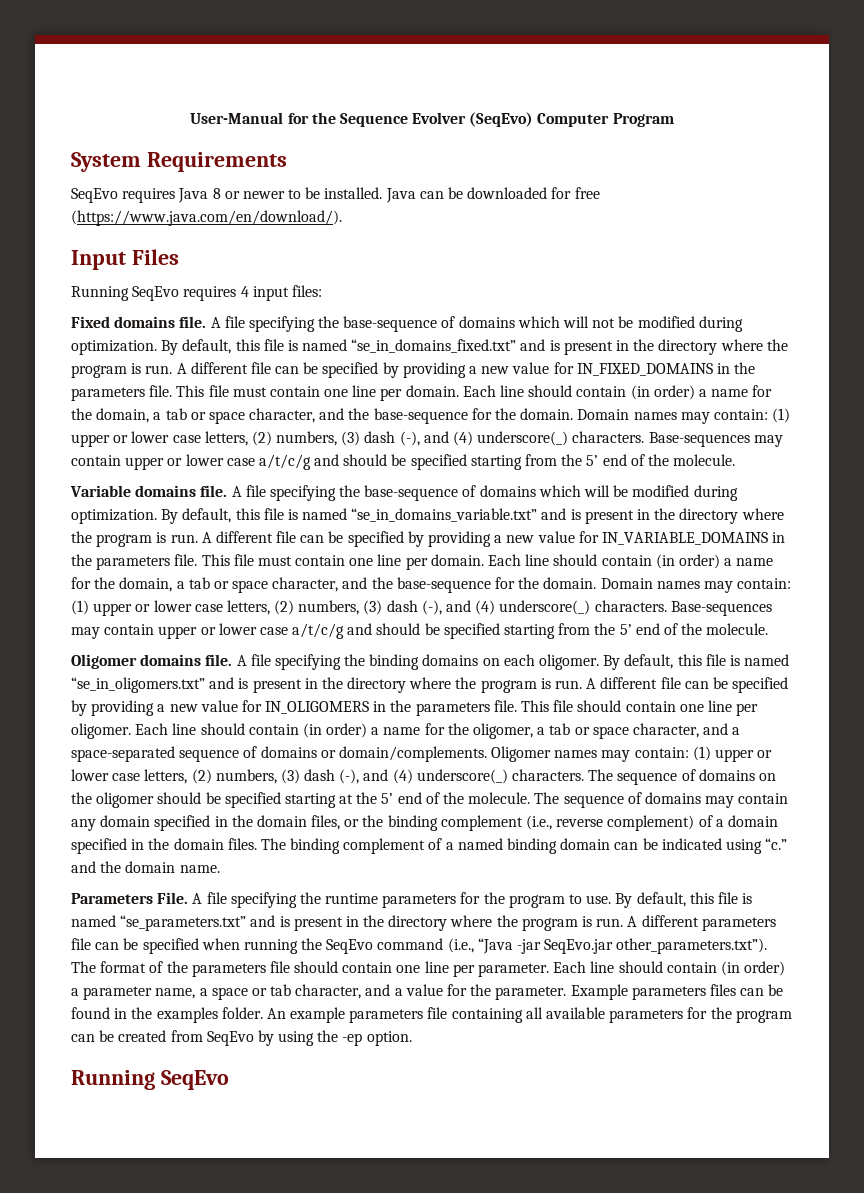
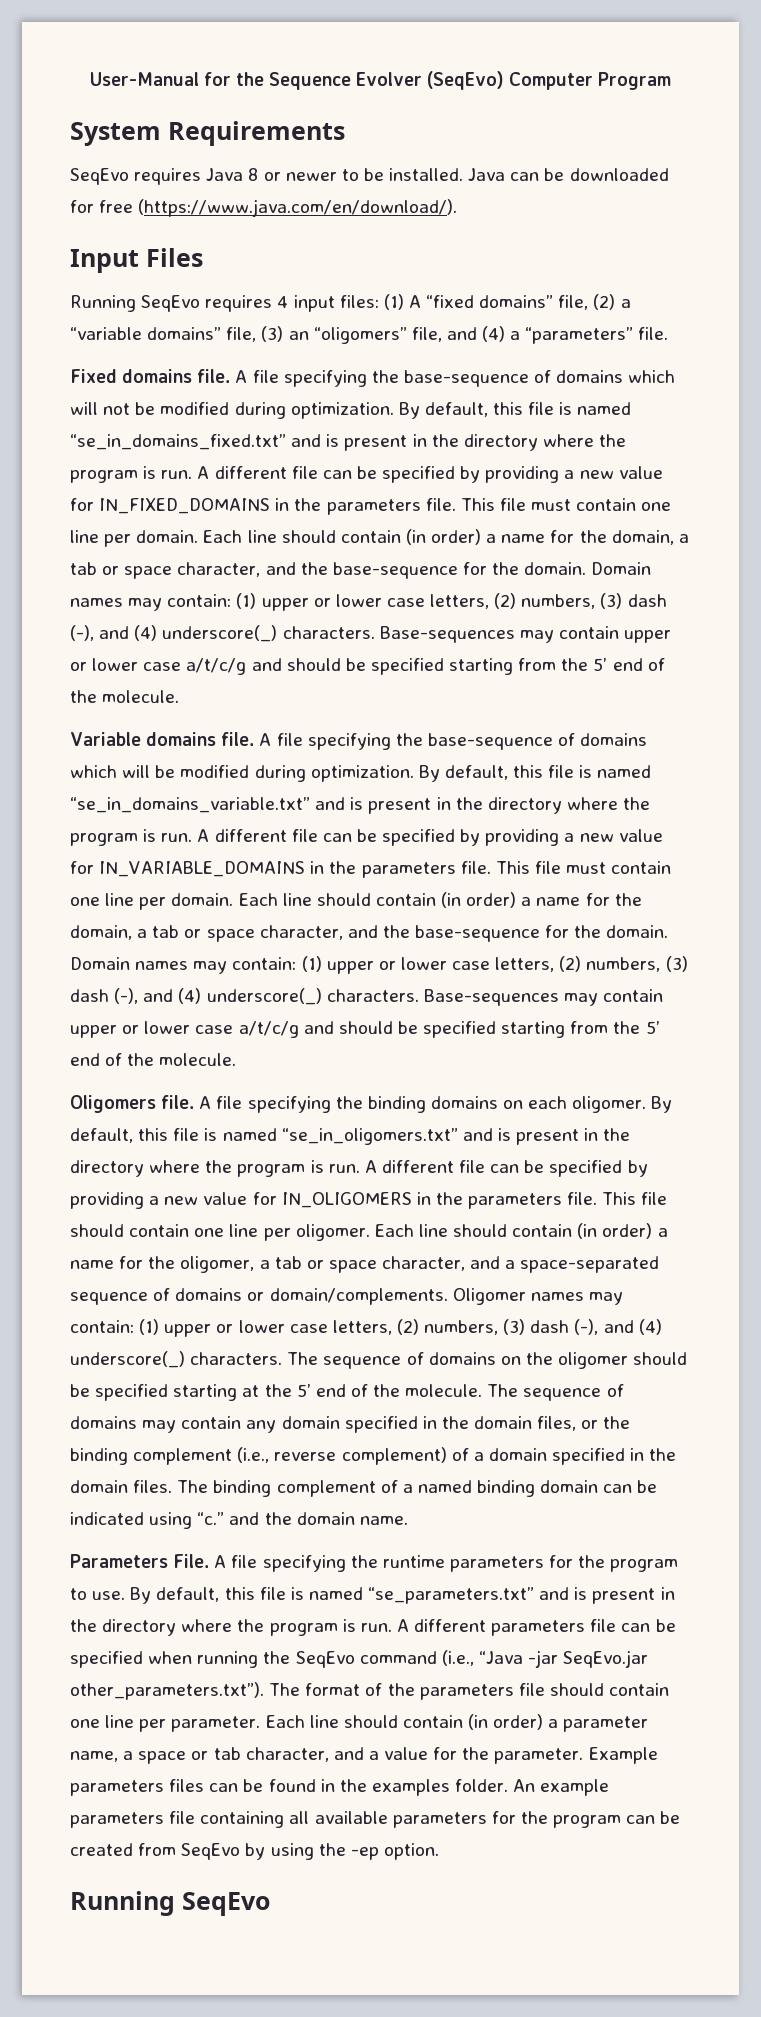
- Running SeqEvo requires 4 input files:
+ Running SeqEvo requires 4 input files: (1) A “fixed domains” file, (2) a “variable domains” file, (3) an “oligomers” file, and (4) a “parameters” file.
- Oligomer domains file.
+ Oligomers file.

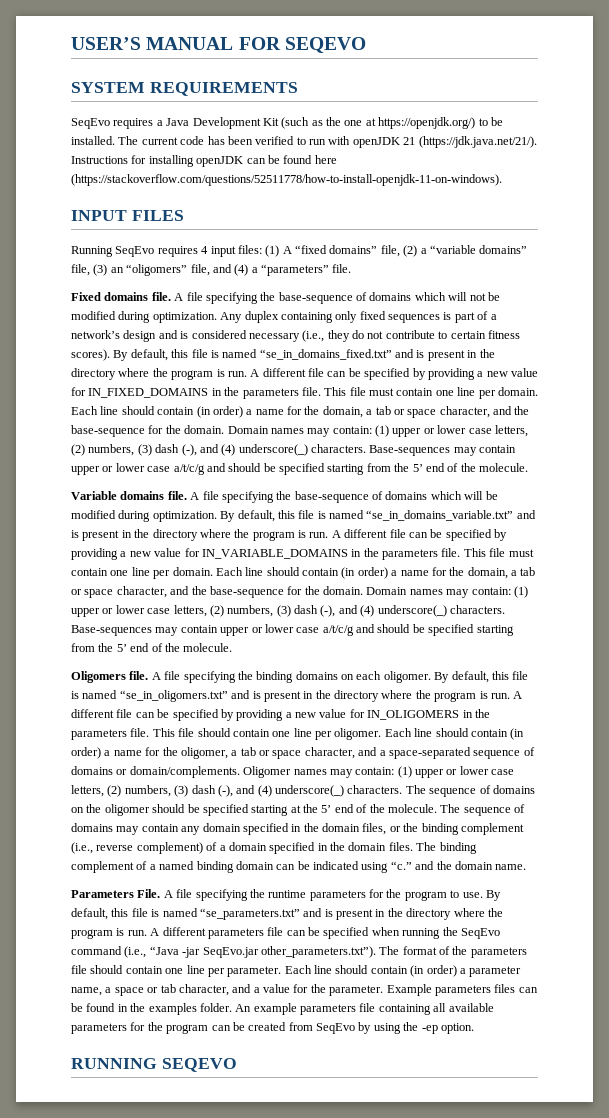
- User-Manual for the Sequence Evolver (SeqEvo) Computer Program
- System Requirements
- SeqEvo requires Java 8 or newer to be installed. Java can be downloaded for free (https://www.java.com/en/download/).
- Input Files
+ USER’S MANUAL FOR SEQEVO
+ SYSTEM REQUIREMENTS
+ SeqEvo requires a Java Development Kit (such as the one at https://openjdk.org/) to be installed. The current code has been verified to run with openJDK 21 (https://jdk.java.net/21/). Instructions for installing openJDK can be found here (https://stackoverflow.com/questions/52511778/how-to-install-openjdk-11-on-windows).
+ INPUT FILES
+ Any duplex containing only fixed sequences is part of a network’s design and is considered necessary (i.e., they do not contribute to certain fitness scores).
  An example parameters file containing all available parameters for the program can be created from SeqEvo by using the -ep option.
- Running SeqEvo
+ RUNNING SEQEVO

